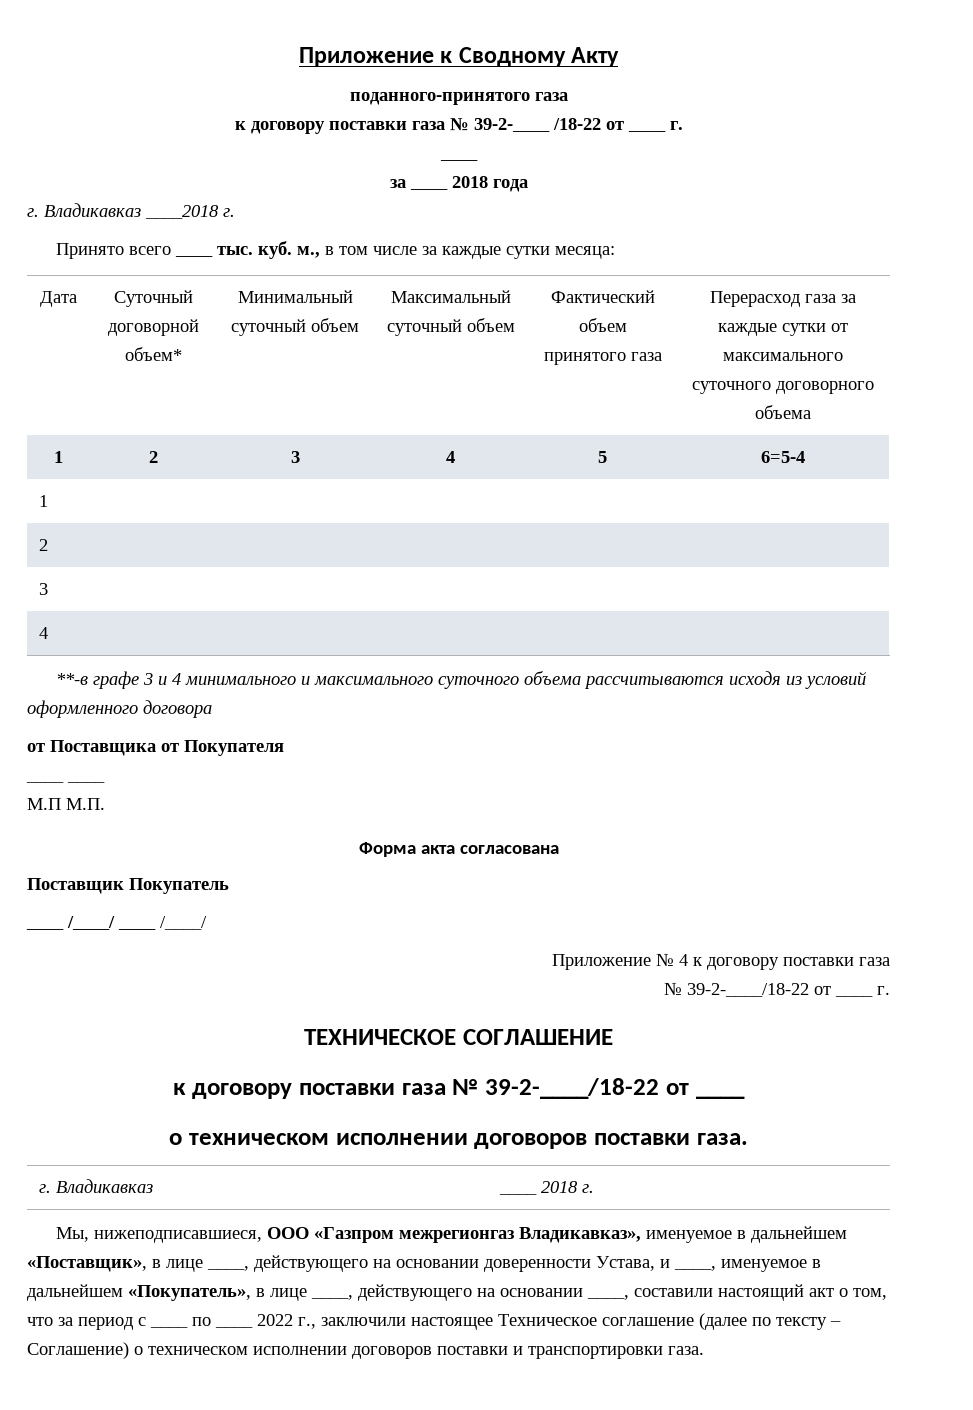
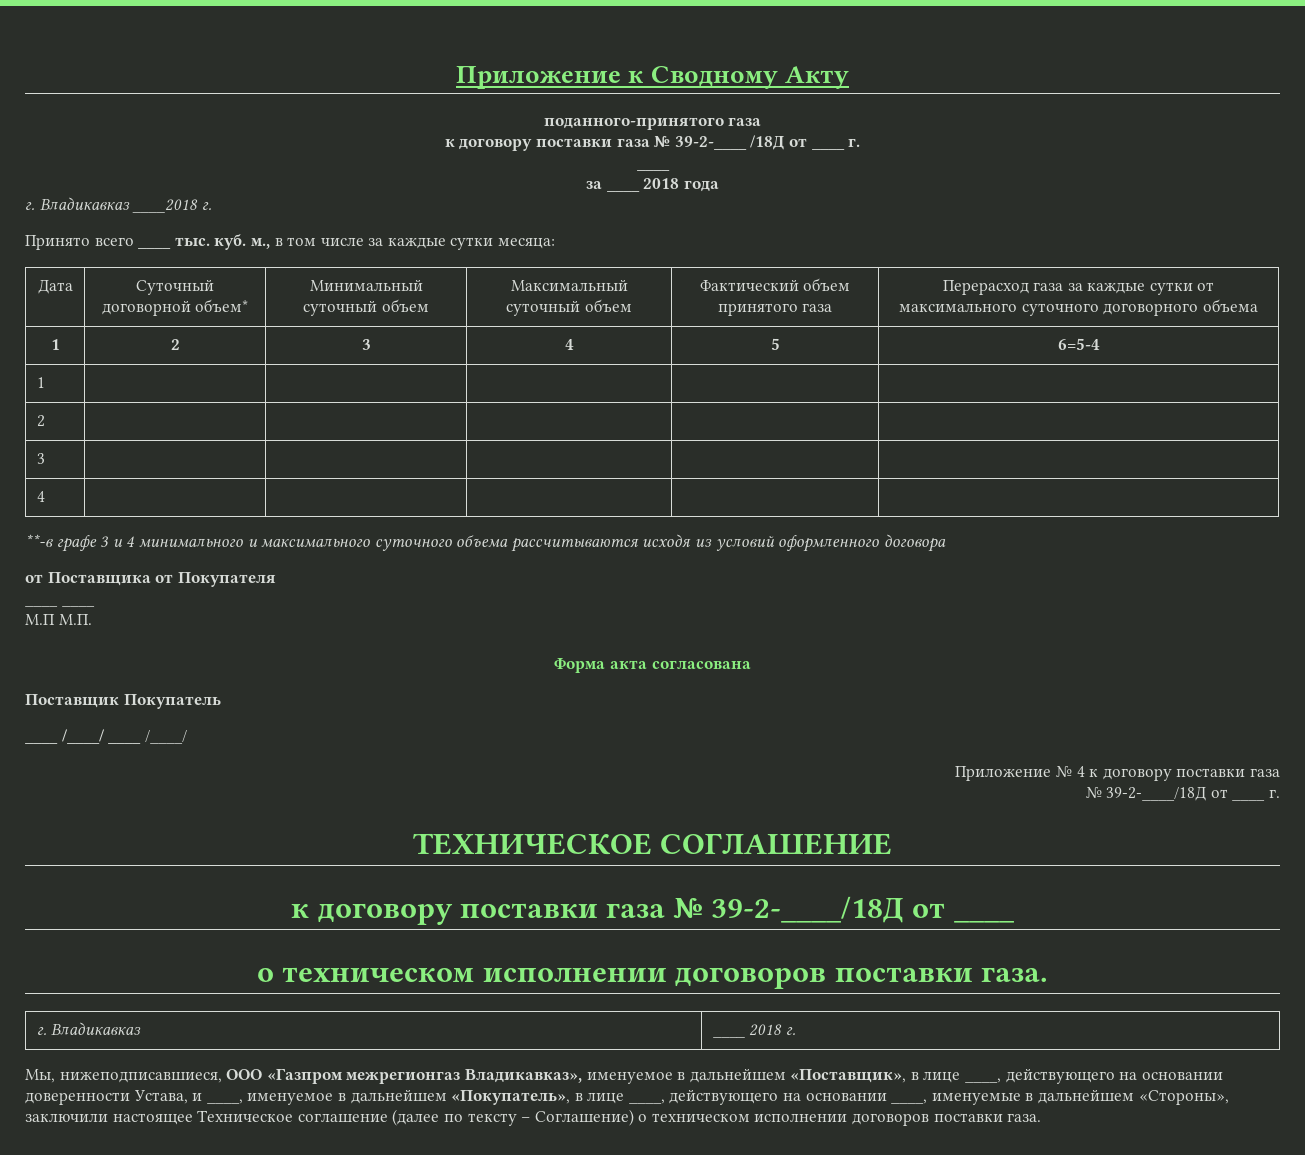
- к договору поставки газа № 39-2-____ /18-22 от ____ г.
+ к договору поставки газа № 39-2-____ /18Д от ____ г.
- № 39-2-____/18-22 от ____ г.
+ № 39-2-____/18Д от ____ г.
- к договору поставки газа № 39-2-____/18-22 от ____
+ к договору поставки газа № 39-2-____/18Д от ____
- Мы, нижеподписавшиеся, ООО «Газпром межрегионгаз Владикавказ», именуемое в дальнейшем «Поставщик», в лице ____, действующего на основании доверенности Устава, и ____, именуемое в дальнейшем «Покупатель», в лице ____, действующего на основании ____, составили настоящий акт о том, что за период с ____ по ____ 2022 г., заключили настоящее Техническое соглашение (далее по тексту – Соглашение) о техническом исполнении договоров поставки и транспортировки газа.
+ Мы, нижеподписавшиеся, ООО «Газпром межрегионгаз Владикавказ», именуемое в дальнейшем «Поставщик», в лице ____, действующего на основании доверенности Устава, и ____, именуемое в дальнейшем «Покупатель», в лице ____, действующего на основании ____, именуемые в дальнейшем «Стороны», заключили настоящее Техническое соглашение (далее по тексту – Соглашение) о техническом исполнении договоров поставки газа.

